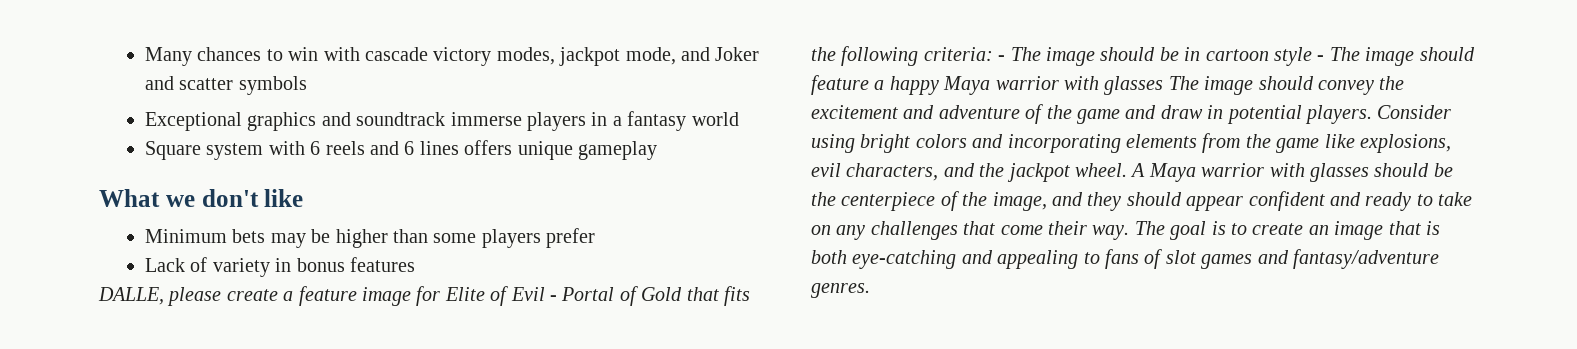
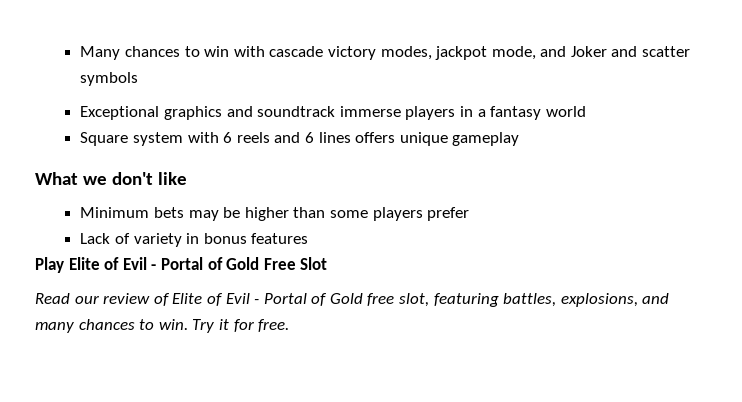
- DALLE, please create a feature image for Elite of Evil - Portal of Gold that fits the following criteria: - The image should be in cartoon style - The image should feature a happy Maya warrior with glasses The image should convey the excitement and adventure of the game and draw in potential players. Consider using bright colors and incorporating elements from the game like explosions, evil characters, and the jackpot wheel. A Maya warrior with glasses should be the centerpiece of the image, and they should appear confident and ready to take on any challenges that come their way. The goal is to create an image that is both eye-catching and appealing to fans of slot games and fantasy/adventure genres.
+ Play Elite of Evil - Portal of Gold Free Slot
+ Read our review of Elite of Evil - Portal of Gold free slot, featuring battles, explosions, and many chances to win. Try it for free.

